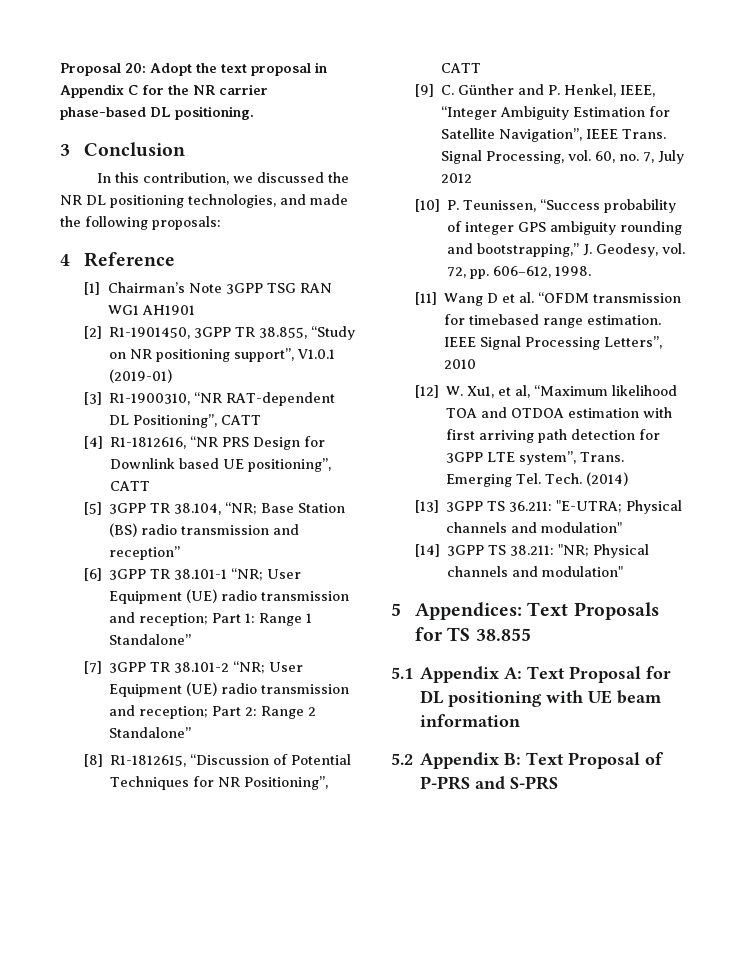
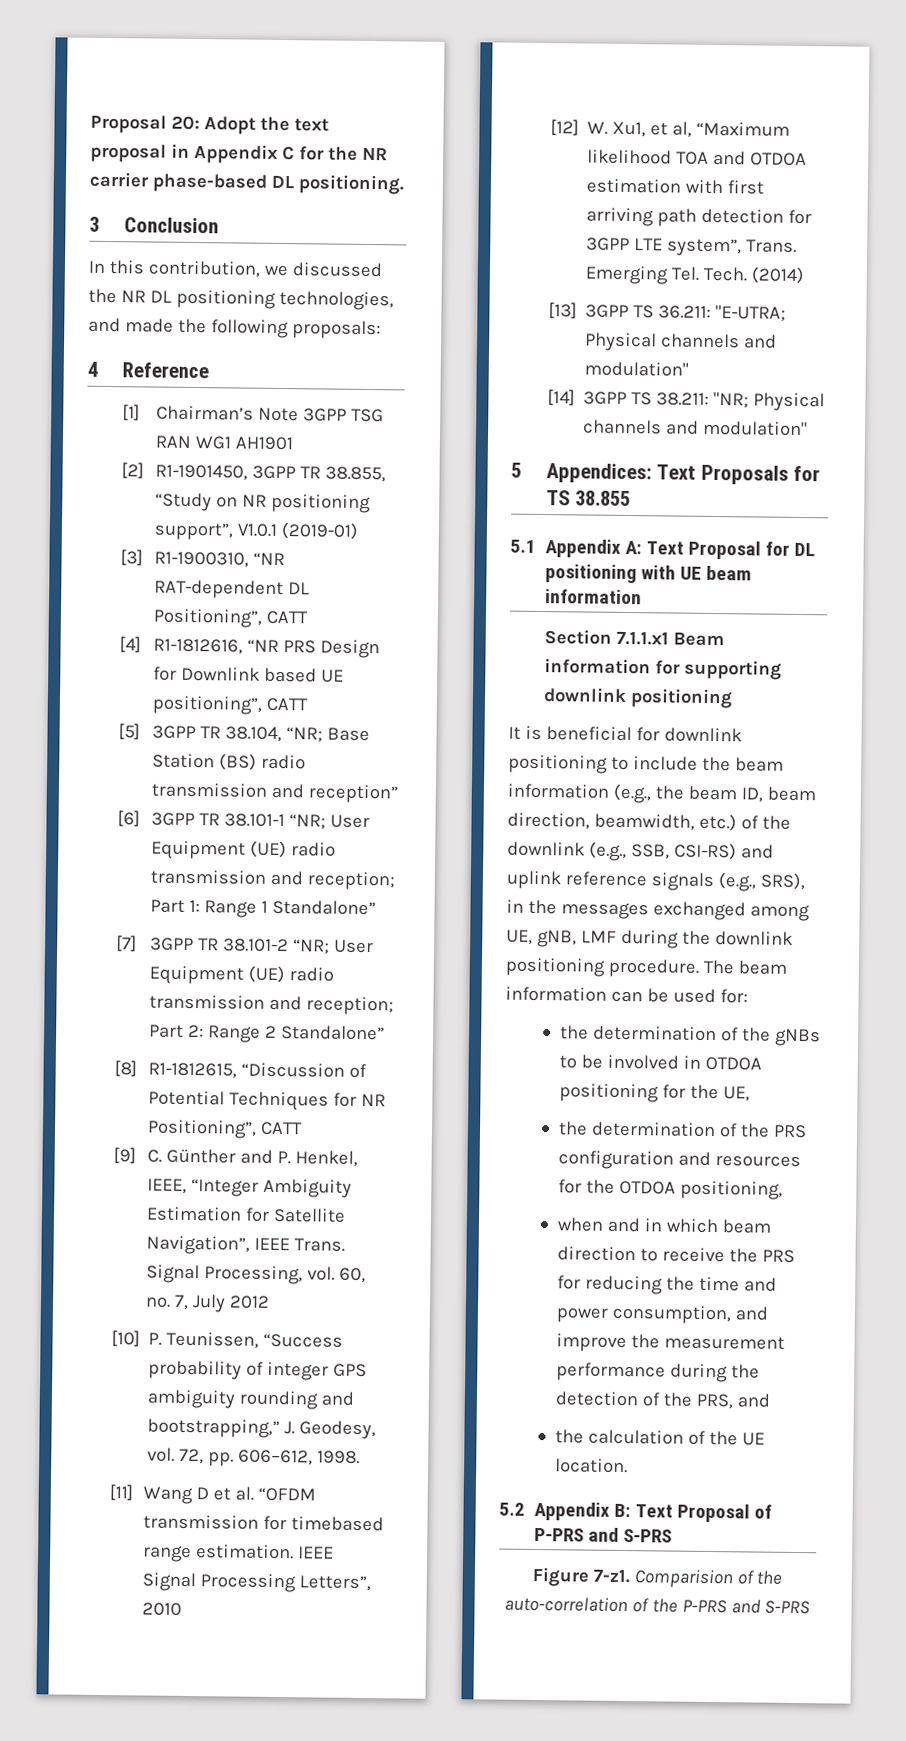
+ Section 7.1.1.x1 Beam information for supporting downlink positioning
+ It is beneficial for downlink positioning to include the beam information (e.g., the beam ID, beam direction, beamwidth, etc.) of the downlink (e.g., SSB, CSI-RS) and uplink reference signals (e.g., SRS), in the messages exchanged among UE, gNB, LMF during the downlink positioning procedure. The beam information can be used for:
+ the determination of the gNBs to be involved in OTDOA positioning for the UE,
+ the determination of the PRS configuration and resources for the OTDOA positioning,
+ when and in which beam direction to receive the PRS for reducing the time and power consumption, and improve the measurement performance during the detection of the PRS, and
+ the calculation of the UE location.
+ Figure 7-z1. Comparision of the auto-correlation of the P-PRS and S-PRS

